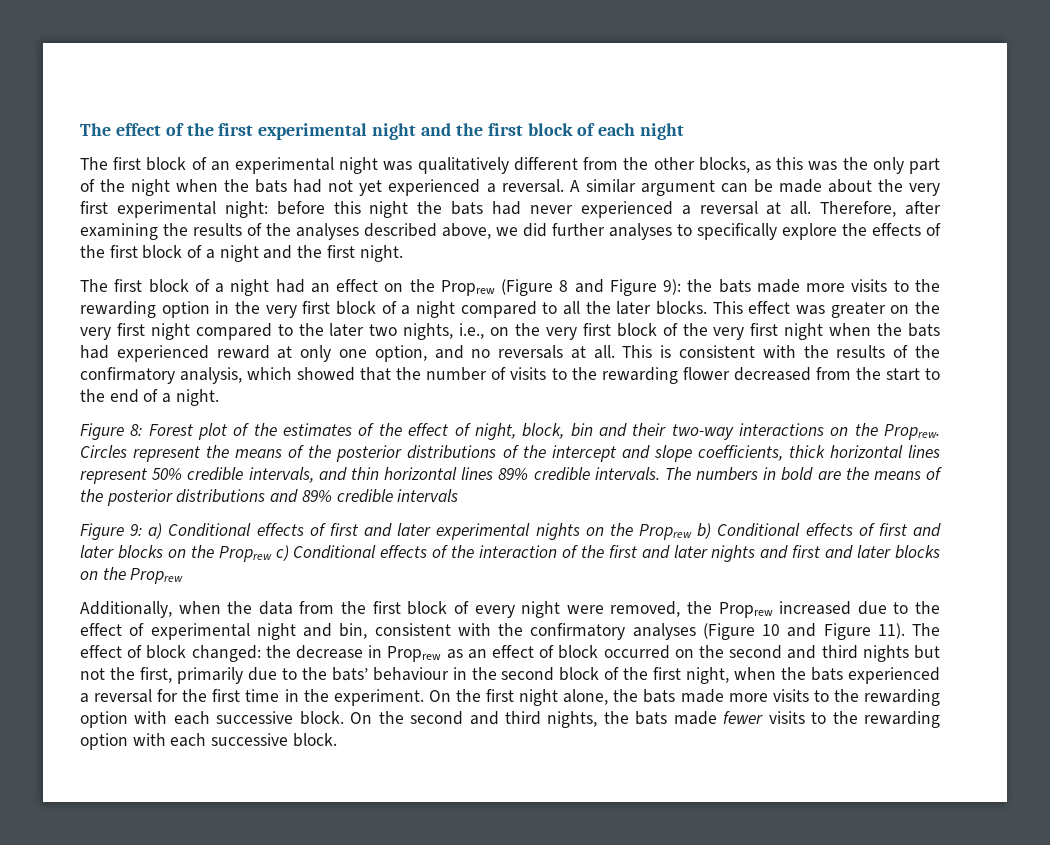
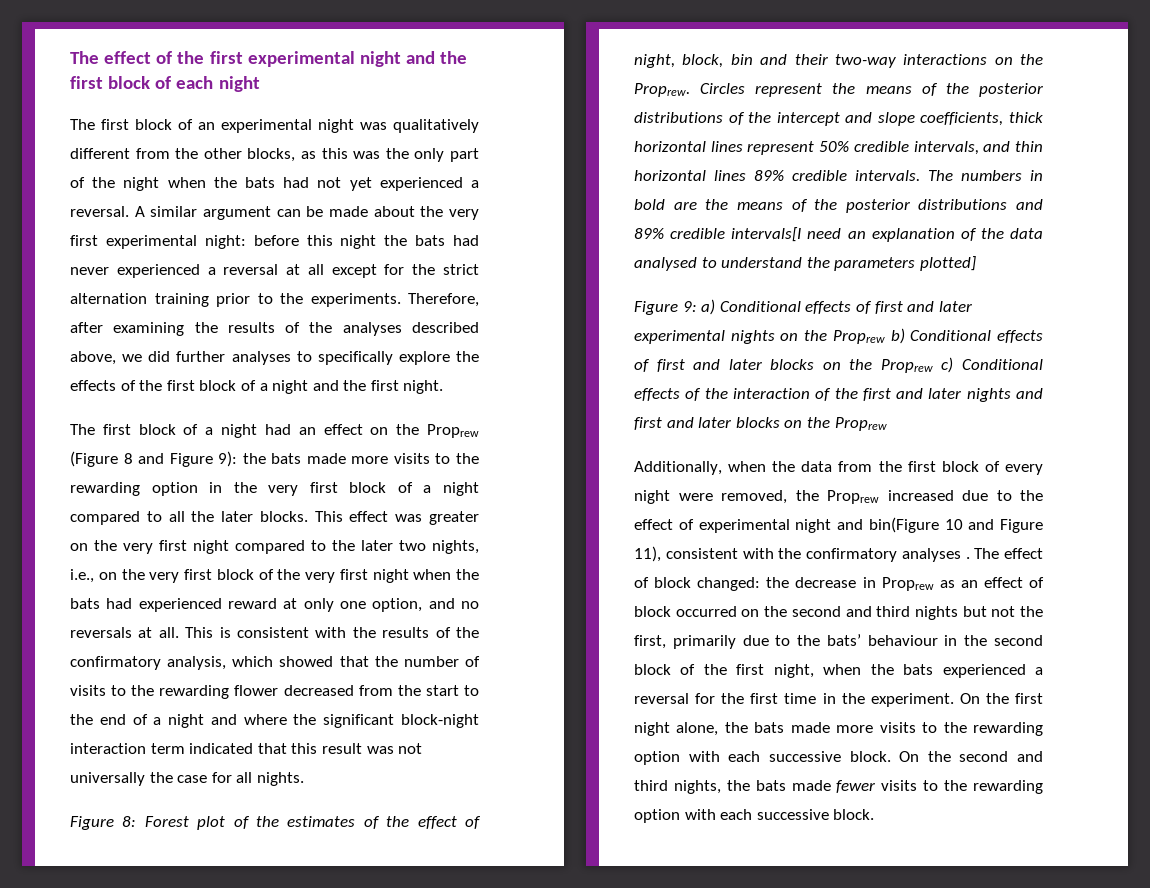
- A similar argument can be made about the very first experimental night: before this night the bats had never experienced a reversal at all.
+ A similar argument can be made about the very first experimental night: before this night the bats had never experienced a reversal at all except for the strict alternation training prior to the experiments.
- This is consistent with the results of the confirmatory analysis, which showed that the number of visits to the rewarding flower decreased from the start to the end of a night.
+ This is consistent with the results of the confirmatory analysis, which showed that the number of visits to the rewarding flower decreased from the start to the end of a night and where the significant block-night interaction term indicated that this result was not universally the case for all nights.
- The numbers in bold are the means of the posterior distributions and 89% credible intervals
+ The numbers in bold are the means of the posterior distributions and 89% credible intervals[I need an explanation of the data analysed to understand the parameters plotted]
- Additionally, when the data from the first block of every night were removed, the Proprew increased due to the effect of experimental night and bin, consistent with the confirmatory analyses (Figure 10 and Figure 11).
+ Additionally, when the data from the first block of every night were removed, the Proprew increased due to the effect of experimental night and bin(Figure 10 and Figure 11), consistent with the confirmatory analyses .

